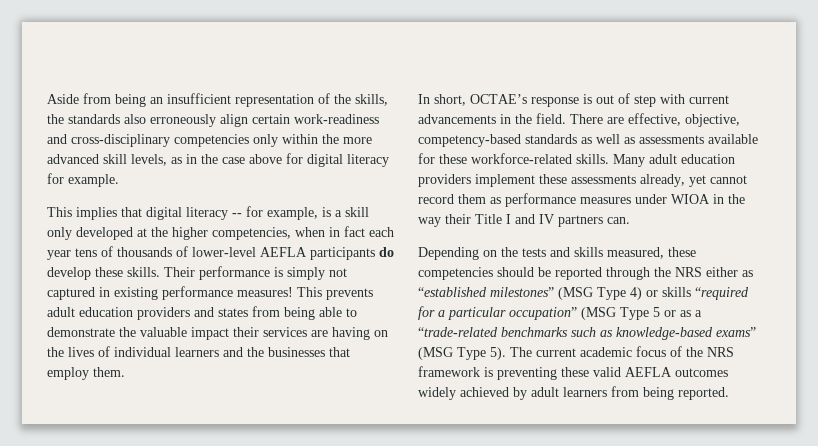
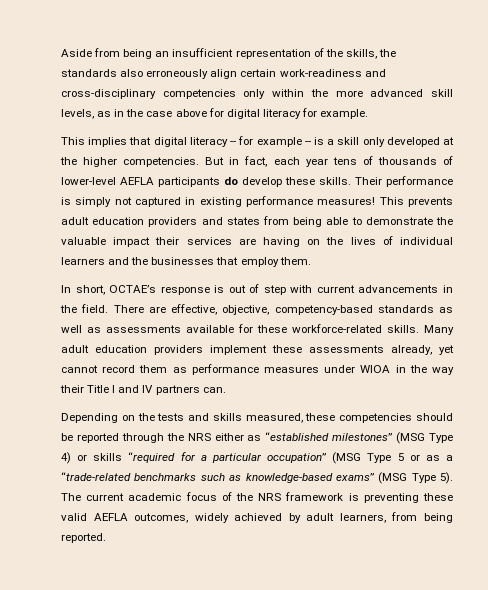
- This implies that digital literacy -- for example, is a skill only developed at the higher competencies, when in fact each year tens of thousands of lower-level AEFLA participants do develop these skills.
+ This implies that digital literacy -- for example -- is a skill only developed at the higher competencies. But in fact, each year tens of thousands of lower-level AEFLA participants do develop these skills.
- The current academic focus of the NRS framework is preventing these valid AEFLA outcomes widely achieved by adult learners from being reported.
+ The current academic focus of the NRS framework is preventing these valid AEFLA outcomes, widely achieved by adult learners, from being reported.

